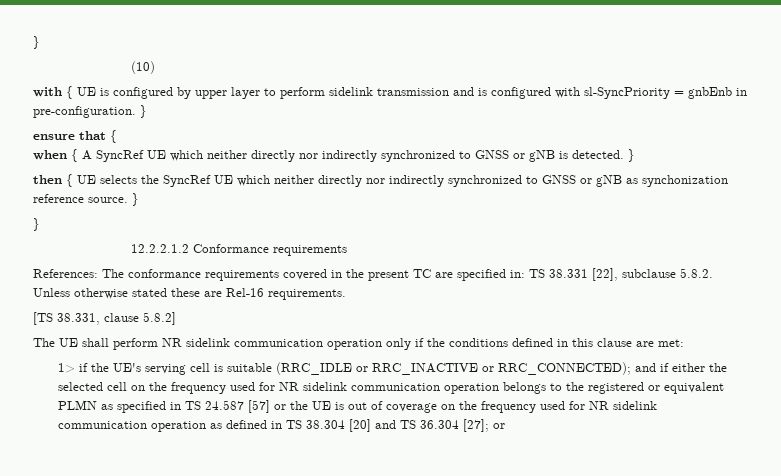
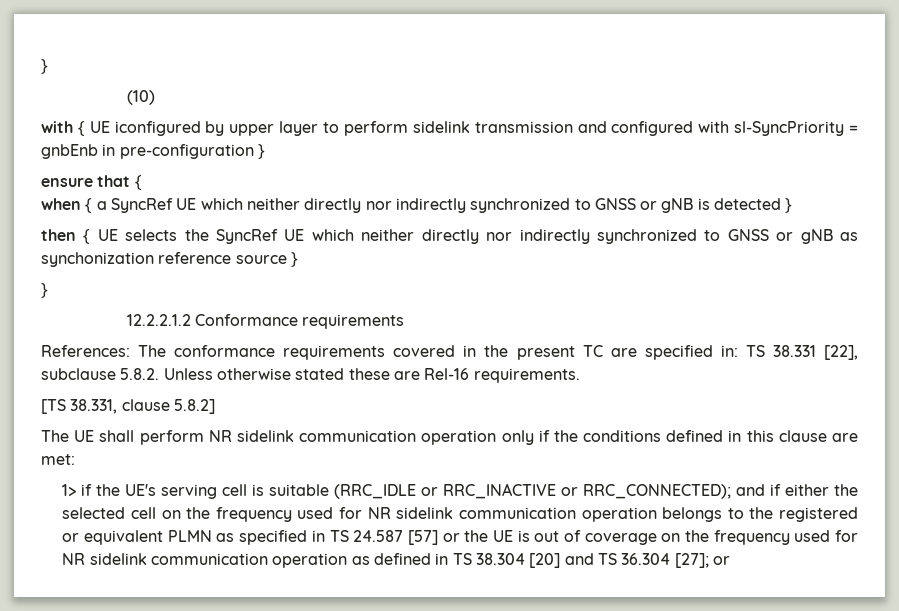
- with { UE is configured by upper layer to perform sidelink transmission and is configured with sl-SyncPriority = gnbEnb in pre-configuration. }
+ with { UE iconfigured by upper layer to perform sidelink transmission and configured with sl-SyncPriority = gnbEnb in pre-configuration }
- when { A SyncRef UE which neither directly nor indirectly synchronized to GNSS or gNB is detected. }
+ when { a SyncRef UE which neither directly nor indirectly synchronized to GNSS or gNB is detected }
- then { UE selects the SyncRef UE which neither directly nor indirectly synchronized to GNSS or gNB as synchonization reference source. }
+ then { UE selects the SyncRef UE which neither directly nor indirectly synchronized to GNSS or gNB as synchonization reference source }

